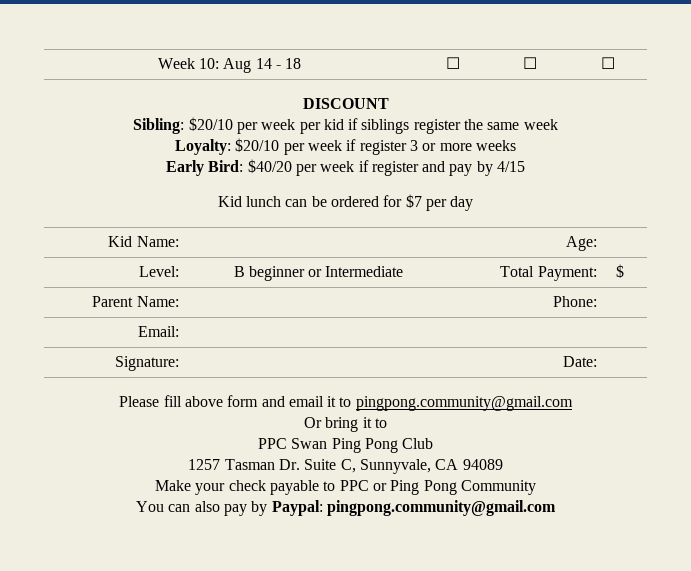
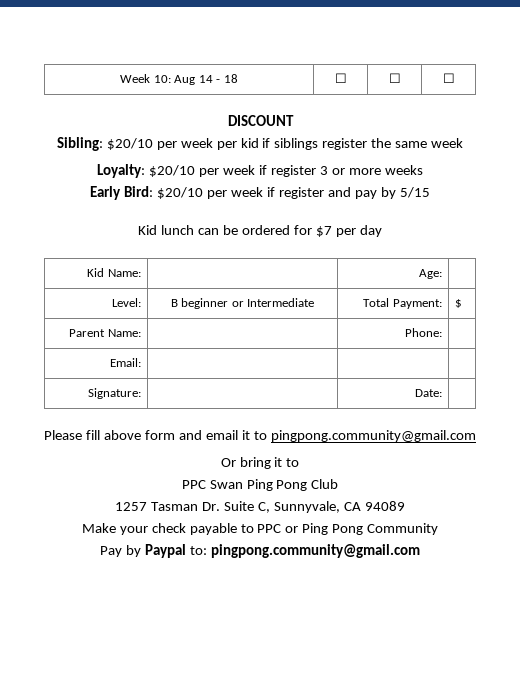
- Early Bird: $40/20 per week if register and pay by 4/15
+ Early Bird: $20/10 per week if register and pay by 5/15
- You can also pay by Paypal: pingpong.community@gmail.com
+ Pay by Paypal to: pingpong.community@gmail.com

